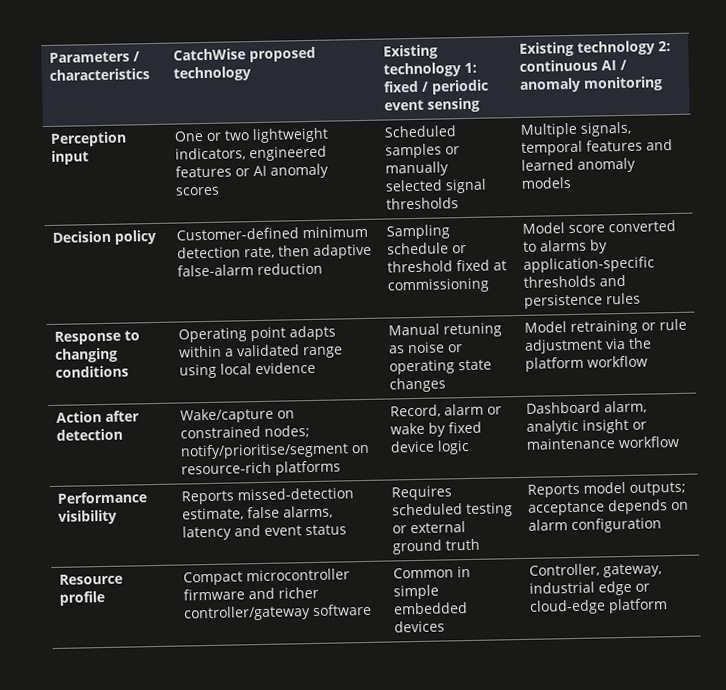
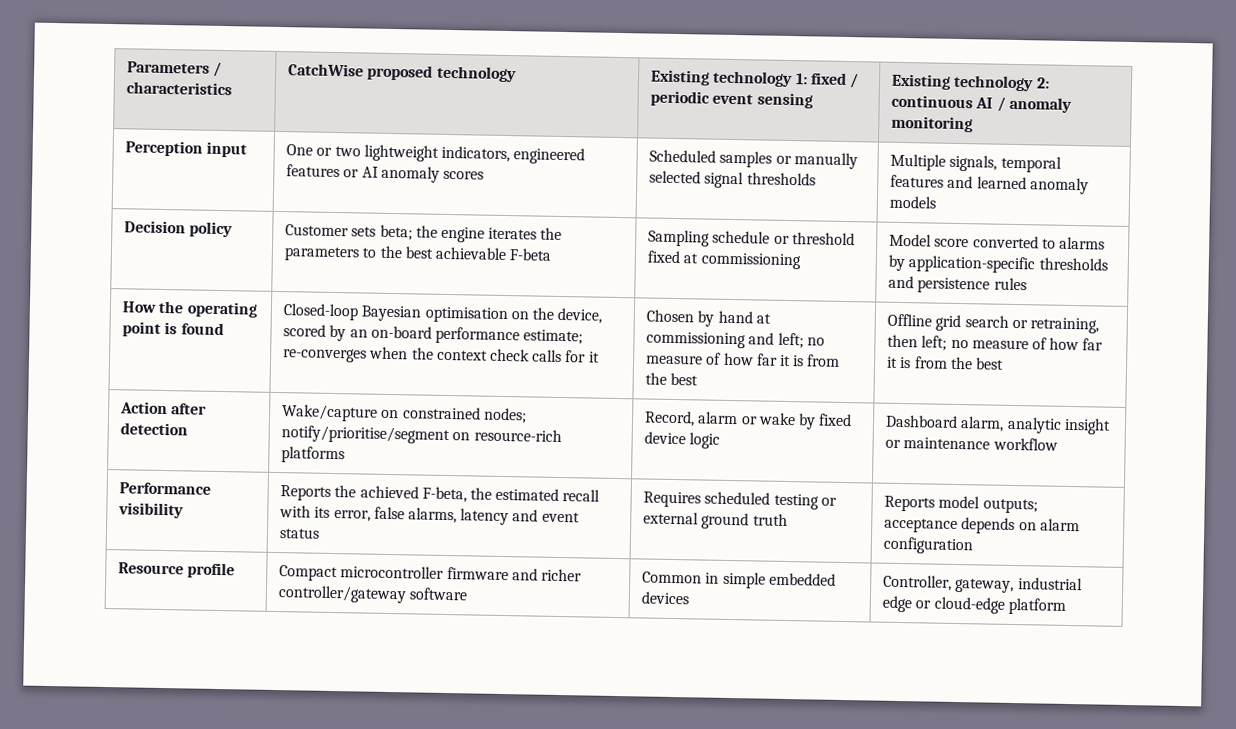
- Decision policy | Customer-defined minimum detection rate, then adaptive false-alarm reduction | Sampling schedule or threshold fixed at commissioning | Model score converted to alarms by application-specific thresholds and persistence rules
+ Decision policy | Customer sets beta; the engine iterates the parameters to the best achievable F-beta | Sampling schedule or threshold fixed at commissioning | Model score converted to alarms by application-specific thresholds and persistence rules
- Response to changing conditions | Operating point adapts within a validated range using local evidence | Manual retuning as noise or operating state changes | Model retraining or rule adjustment via the platform workflow
+ How the operating point is found | Closed-loop Bayesian optimisation on the device, scored by an on-board performance estimate; re-converges when the context check calls for it | Chosen by hand at commissioning and left; no measure of how far it is from the best | Offline grid search or retraining, then left; no measure of how far it is from the best
- Performance visibility | Reports missed-detection estimate, false alarms, latency and event status | Requires scheduled testing or external ground truth | Reports model outputs; acceptance depends on alarm configuration
+ Performance visibility | Reports the achieved F-beta, the estimated recall with its error, false alarms, latency and event status | Requires scheduled testing or external ground truth | Reports model outputs; acceptance depends on alarm configuration

